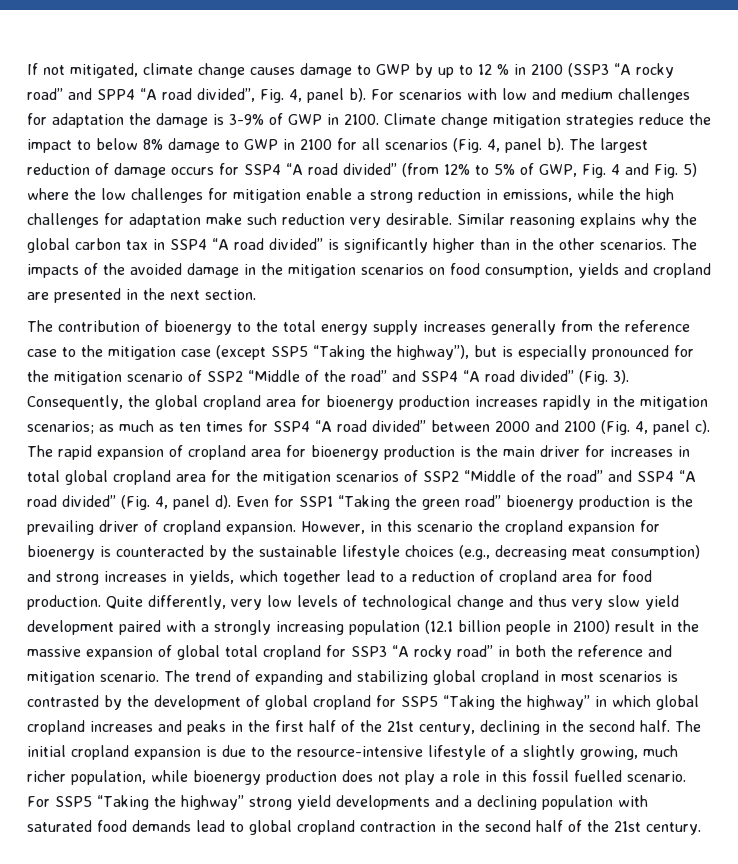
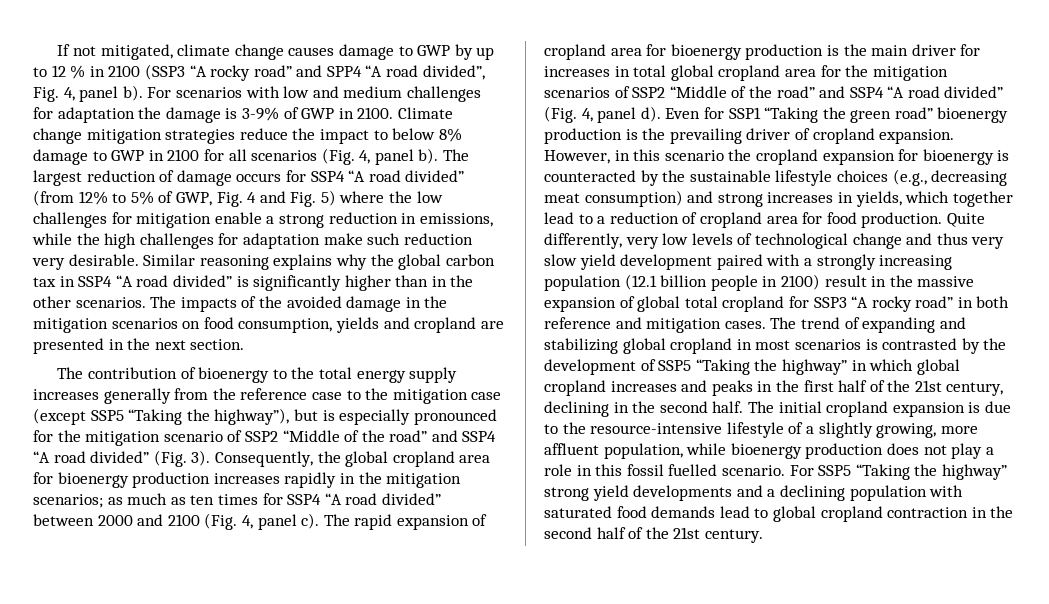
- Quite differently, very low levels of technological change and thus very slow yield development paired with a strongly increasing population (12.1 billion people in 2100) result in the massive expansion of global total cropland for SSP3 “A rocky road” in both the reference and mitigation scenario.
+ Quite differently, very low levels of technological change and thus very slow yield development paired with a strongly increasing population (12.1 billion people in 2100) result in the massive expansion of global total cropland for SSP3 “A rocky road” in both reference and mitigation cases.
- The trend of expanding and stabilizing global cropland in most scenarios is contrasted by the development of global cropland for SSP5 “Taking the highway” in which global cropland increases and peaks in the first half of the 21st century, declining in the second half.
+ The trend of expanding and stabilizing global cropland in most scenarios is contrasted by the development of SSP5 “Taking the highway” in which global cropland increases and peaks in the first half of the 21st century, declining in the second half.
- The initial cropland expansion is due to the resource-intensive lifestyle of a slightly growing, much richer population, while bioenergy production does not play a role in this fossil fuelled scenario.
+ The initial cropland expansion is due to the resource-intensive lifestyle of a slightly growing, more affluent population, while bioenergy production does not play a role in this fossil fuelled scenario.

